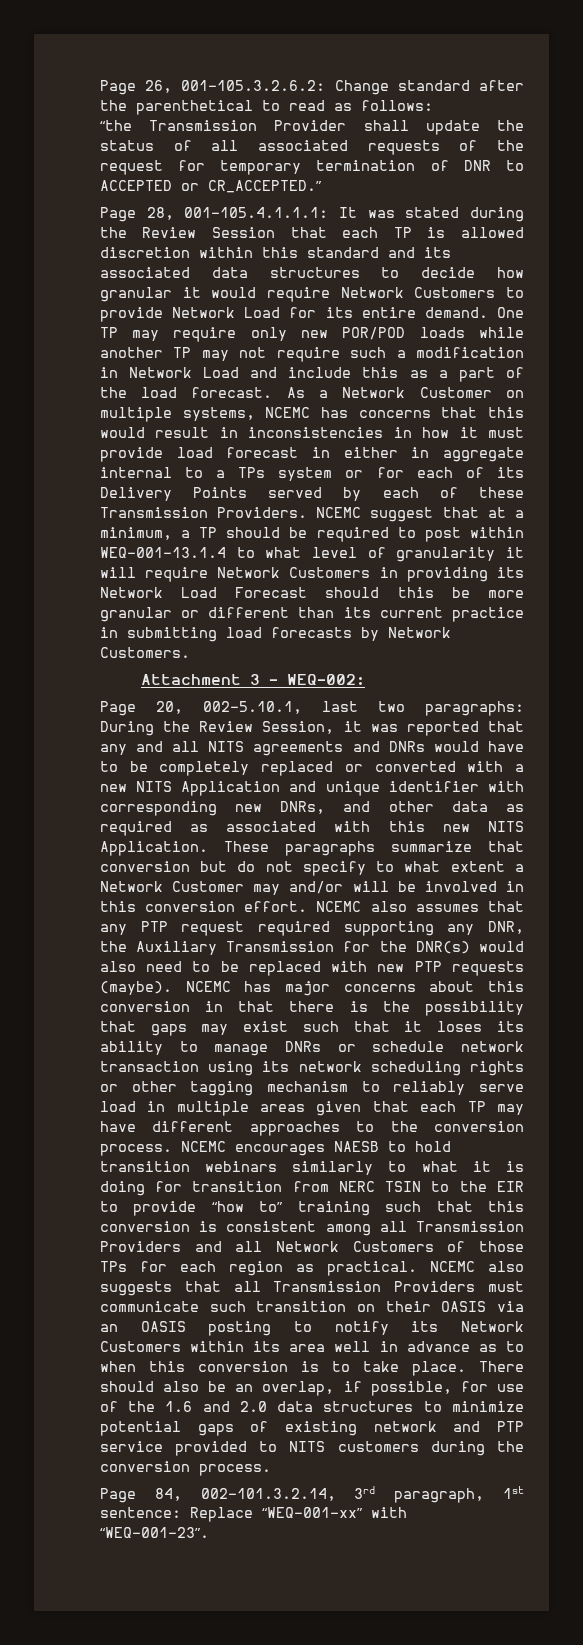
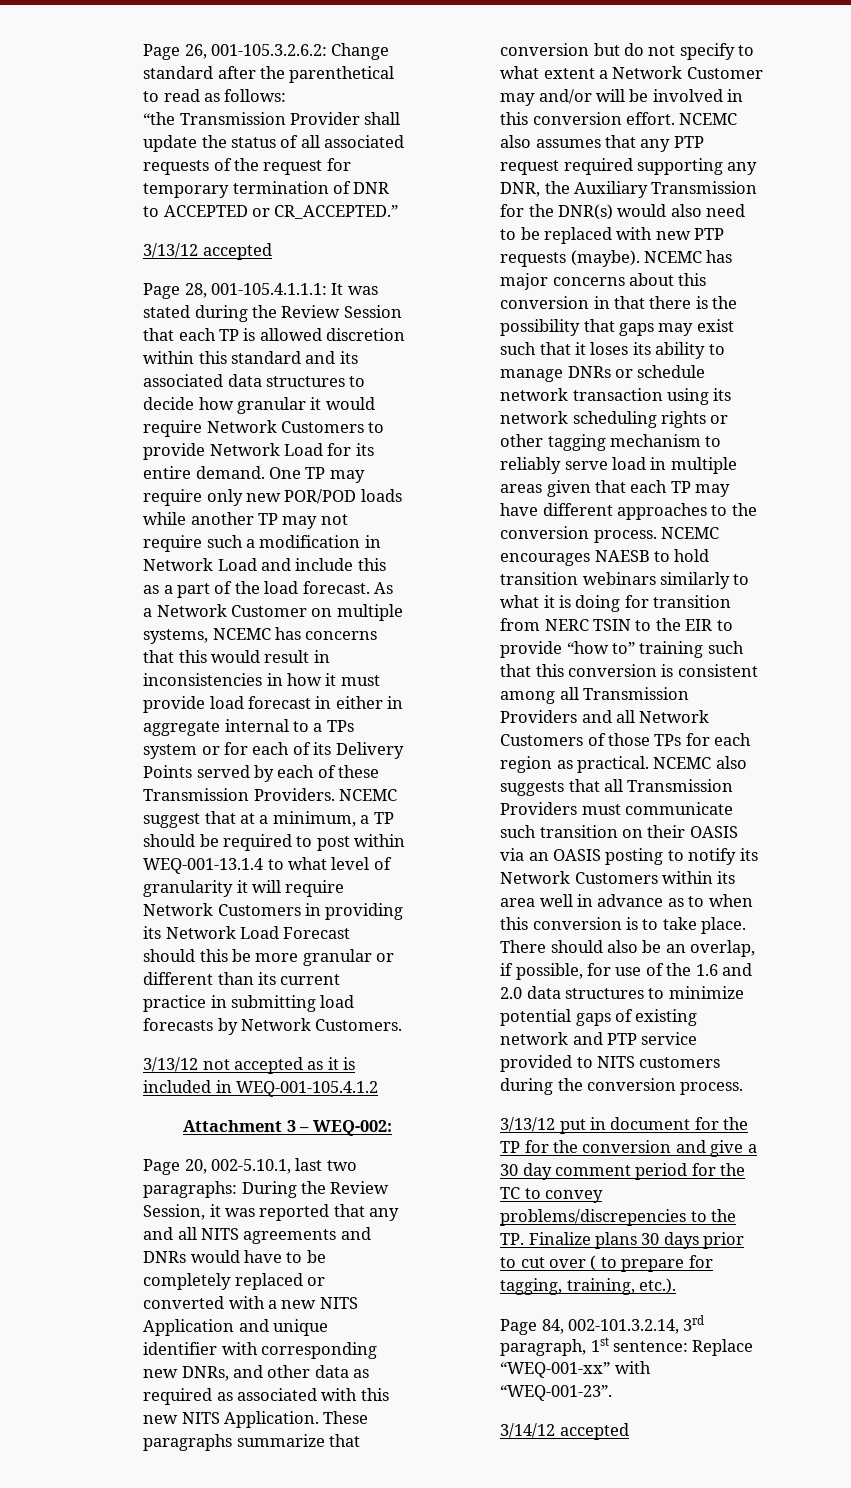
+ 3/13/12 accepted
+ 3/13/12 not accepted as it is included in WEQ-001-105.4.1.2
+ 3/13/12 put in document for the TP for the conversion and give a 30 day comment period for the TC to convey problems/discrepencies to the TP. Finalize plans 30 days prior to cut over ( to prepare for tagging, training, etc.).
+ 3/14/12 accepted

